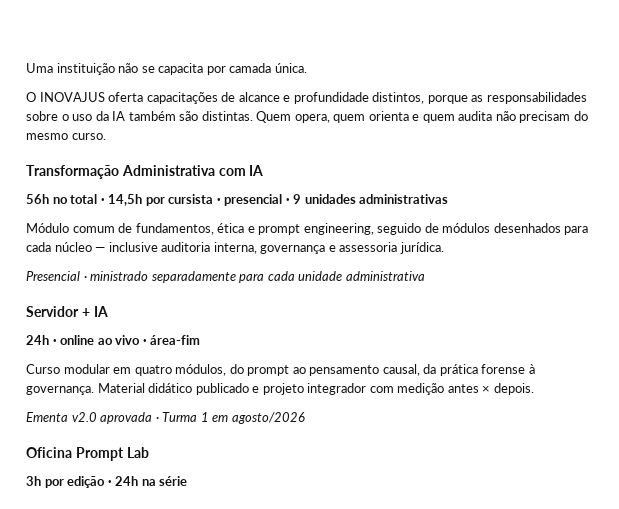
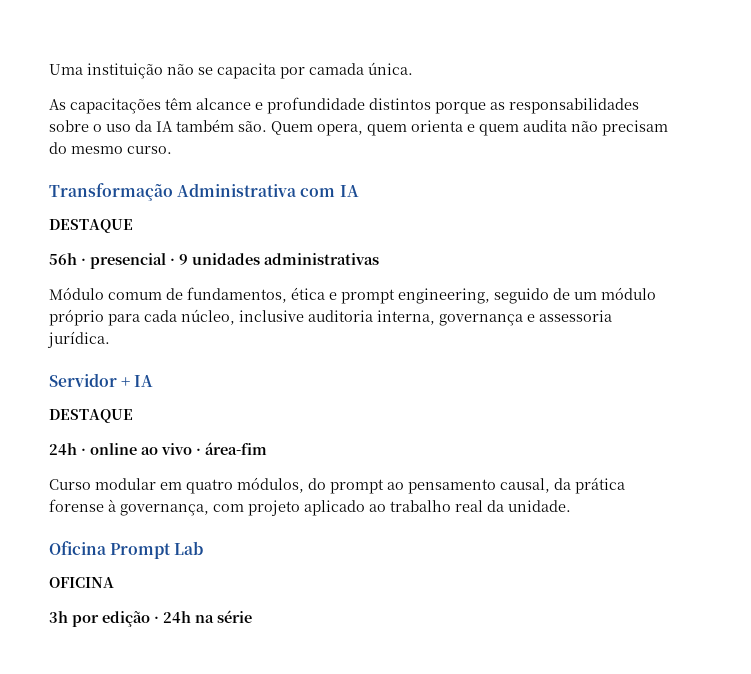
- O INOVAJUS oferta capacitações de alcance e profundidade distintos, porque as responsabilidades sobre o uso da IA também são distintas.
+ As capacitações têm alcance e profundidade distintos porque as responsabilidades sobre o uso da IA também são.
  Transformação Administrativa com IA
+ DESTAQUE
- 56h no total · 14,5h por cursista · presencial · 9 unidades administrativas
+ 56h · presencial · 9 unidades administrativas
- Módulo comum de fundamentos, ética e prompt engineering, seguido de módulos desenhados para cada núcleo — inclusive auditoria interna, governança e assessoria jurídica.
+ Módulo comum de fundamentos, ética e prompt engineering, seguido de um módulo próprio para cada núcleo, inclusive auditoria interna, governança e assessoria jurídica.
- Presencial · ministrado separadamente para cada unidade administrativa
  Servidor + IA
+ DESTAQUE
- Curso modular em quatro módulos, do prompt ao pensamento causal, da prática forense à governança. Material didático publicado e projeto integrador com medição antes × depois.
- Ementa v2.0 aprovada · Turma 1 em agosto/2026
+ Curso modular em quatro módulos, do prompt ao pensamento causal, da prática forense à governança, com projeto aplicado ao trabalho real da unidade.
+ OFICINA

